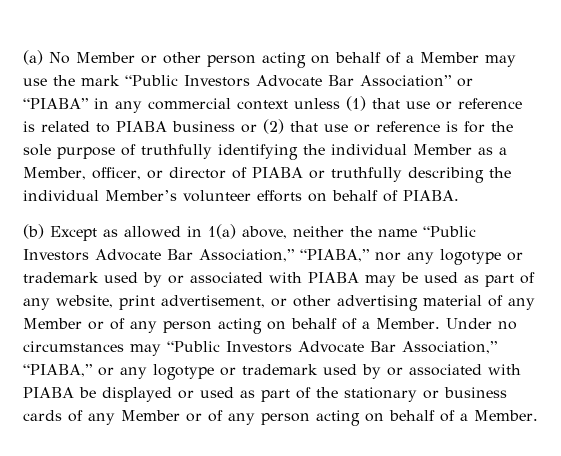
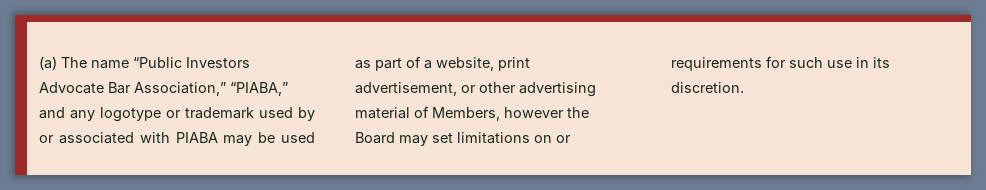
- (a) No Member or other person acting on behalf of a Member may use the mark “Public Investors Advocate Bar Association” or “PIABA” in any commercial context unless (1) that use or reference is related to PIABA business or (2) that use or reference is for the sole purpose of truthfully identifying the individual Member as a Member, officer, or director of PIABA or truthfully describing the individual Member’s volunteer efforts on behalf of PIABA.
- (b) Except as allowed in 1(a) above, neither the name “Public Investors Advocate Bar Association,” “PIABA,” nor any logotype or trademark used by or associated with PIABA may be used as part of any website, print advertisement, or other advertising material of any Member or of any person acting on behalf of a Member. Under no circumstances may “Public Investors Advocate Bar Association,” “PIABA,” or any logotype or trademark used by or associated with PIABA be displayed or used as part of the stationary or business cards of any Member or of any person acting on behalf of a Member.
+ (a) The name “Public Investors Advocate Bar Association,” “PIABA,” and any logotype or trademark used by or associated with PIABA may be used as part of a website, print advertisement, or other advertising material of Members, however the Board may set limitations on or requirements for such use in its discretion.

